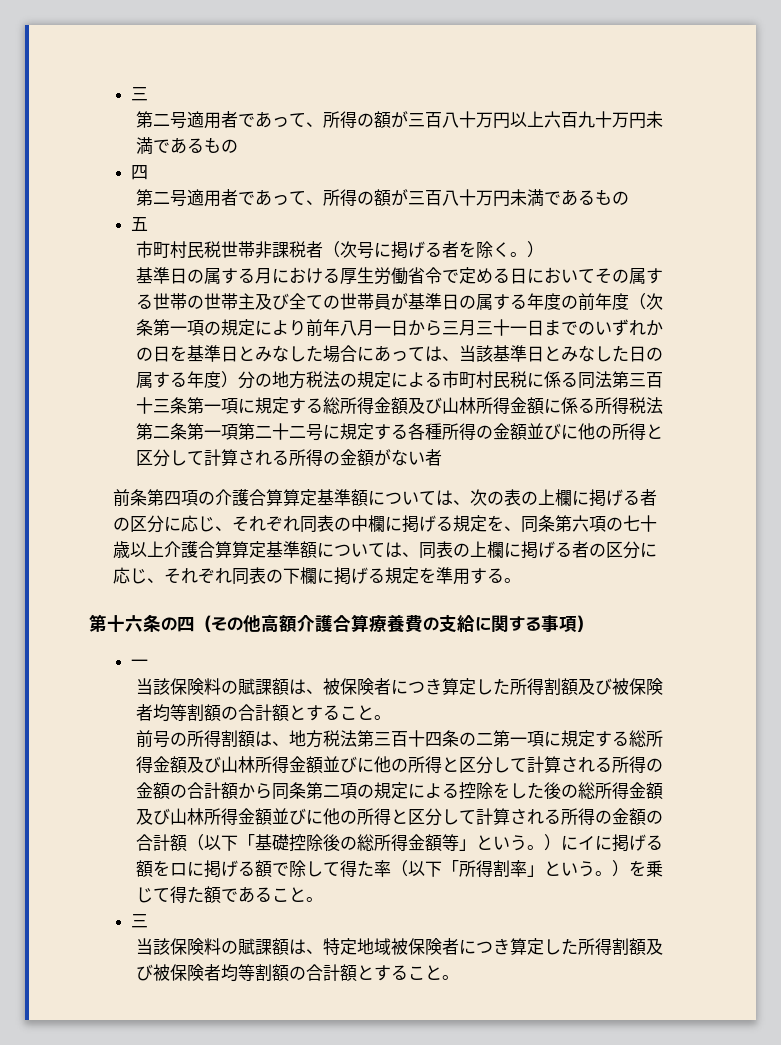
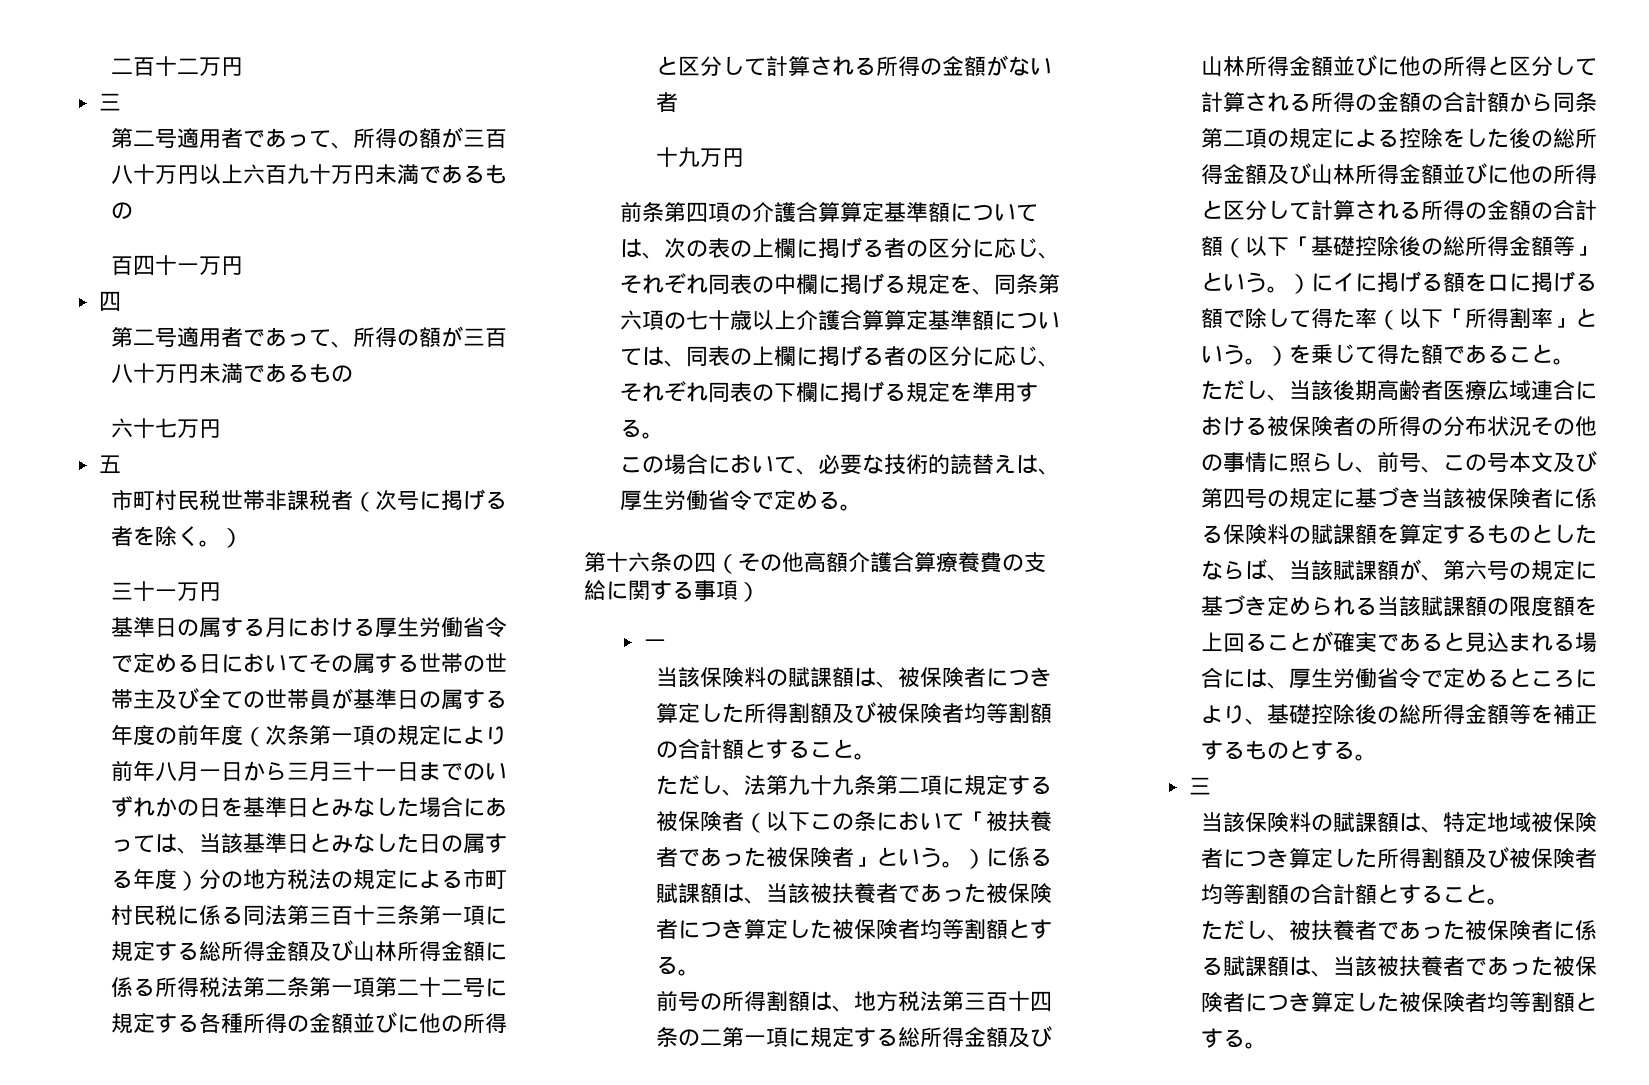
+ 二百十二万円
+ 百四十一万円
+ 六十七万円
+ 三十一万円
+ 十九万円
+ この場合において、必要な技術的読替えは、厚生労働省令で定める。
+ ただし、法第九十九条第二項に規定する被保険者（以下この条において「被扶養者であった被保険者」という。）に係る賦課額は、当該被扶養者であった被保険者につき算定した被保険者均等割額とする。
+ ただし、当該後期高齢者医療広域連合における被保険者の所得の分布状況その他の事情に照らし、前号、この号本文及び第四号の規定に基づき当該被保険者に係る保険料の賦課額を算定するものとしたならば、当該賦課額が、第六号の規定に基づき定められる当該賦課額の限度額を上回ることが確実であると見込まれる場合には、厚生労働省令で定めるところにより、基礎控除後の総所得金額等を補正するものとする。
+ ただし、被扶養者であった被保険者に係る賦課額は、当該被扶養者であった被保険者につき算定した被保険者均等割額とする。

